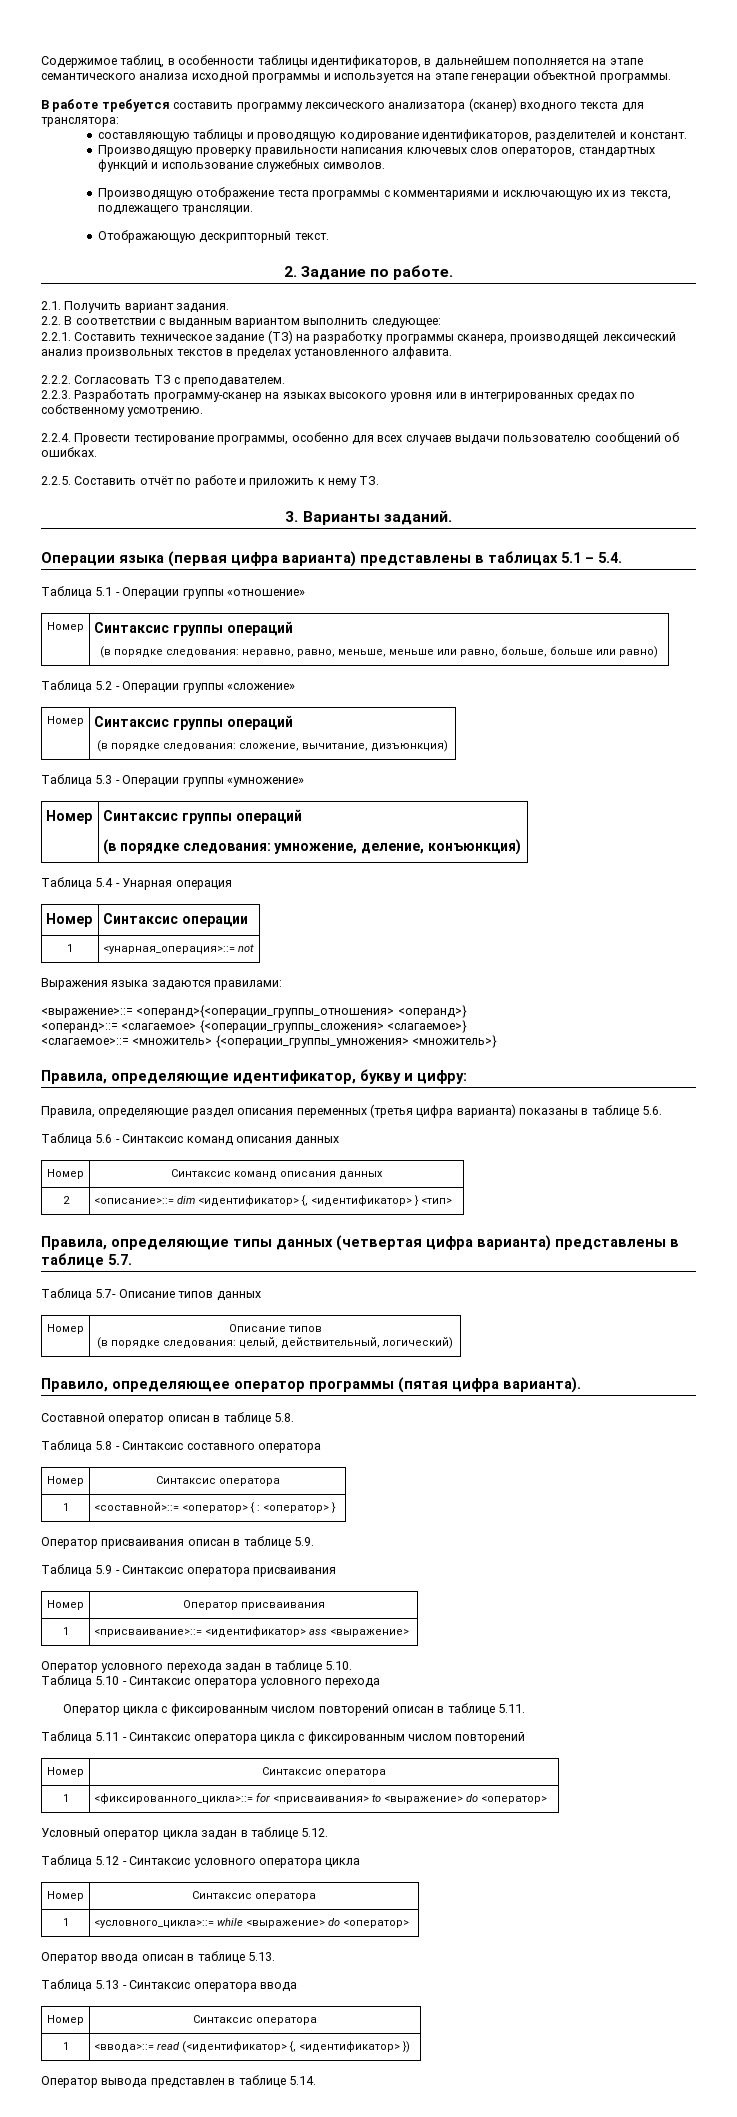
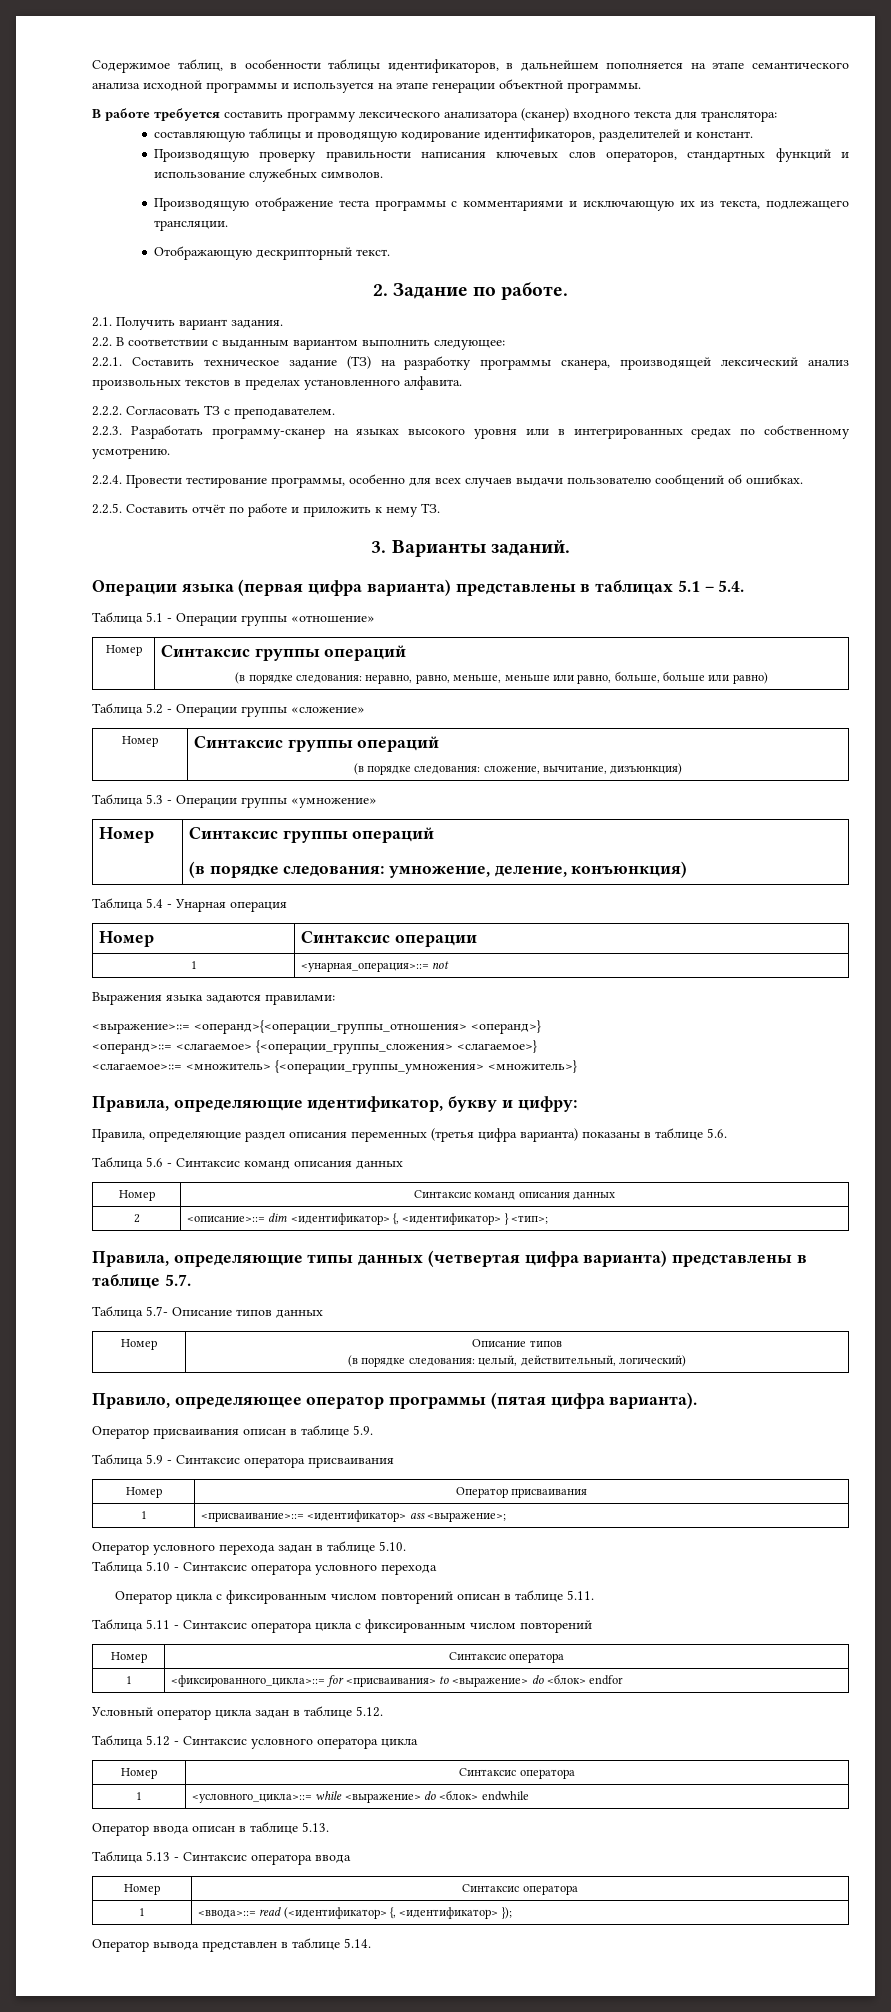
- 2 | <описание>::= dim <идентификатор> {, <идентификатор> } <тип>
+ 2 | <описание>::= dim <идентификатор> {, <идентификатор> } <тип>;
- Составной оператор описан в таблице 5.8.
- Таблица 5.8 - Синтаксис составного оператора
- Номер | Синтаксис оператора
- 1 | <составной>::= <оператор> { : <оператор> }
- 1 | <присваивание>::= <идентификатор> ass <выражение>
+ 1 | <присваивание>::= <идентификатор> ass <выражение>;
- 1 | <фиксированного_цикла>::= for <присваивания> to <выражение> do <оператор>
+ 1 | <фиксированного_цикла>::= for <присваивания> to <выражение> do <блок> endfor
- 1 | <условного_цикла>::= while <выражение> do <оператор>
+ 1 | <условного_цикла>::= while <выражение> do <блок> endwhile
- 1 | <ввода>::= read (<идентификатор> {, <идентификатор> })
+ 1 | <ввода>::= read (<идентификатор> {, <идентификатор> });

